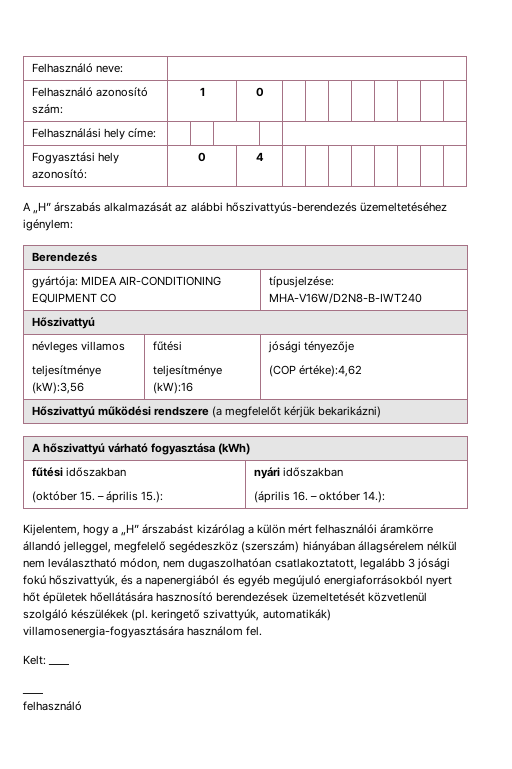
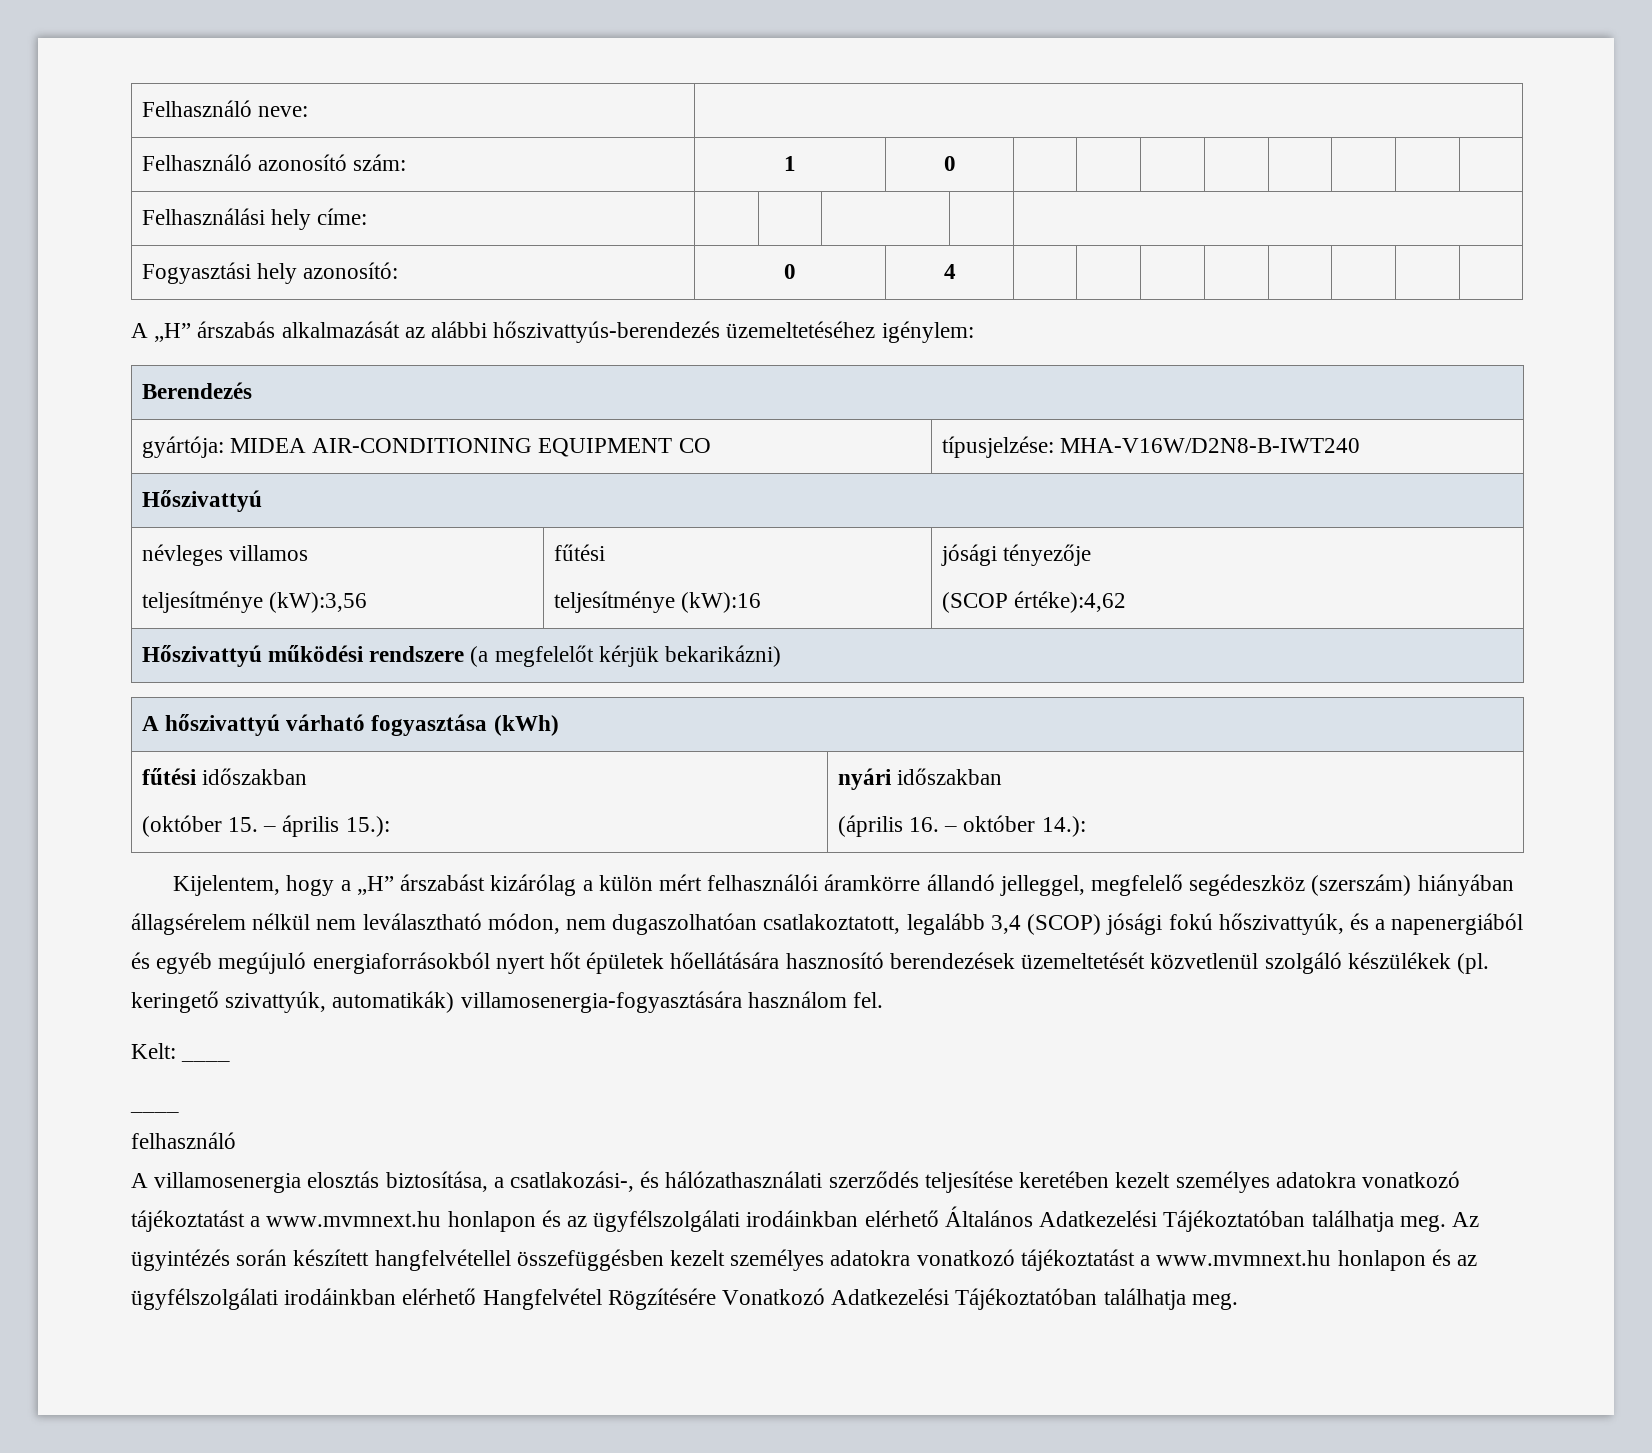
  névleges villamos
  teljesítménye (kW):3,56 | fűtési
  teljesítménye (kW):16 | jósági tényezője
- (COP értéke):4,62
+ (SCOP értéke):4,62
- Kijelentem, hogy a „H” árszabást kizárólag a külön mért felhasználói áramkörre állandó jelleggel, megfelelő segédeszköz (szerszám) hiányában állagsérelem nélkül nem leválasztható módon, nem dugaszolhatóan csatlakoztatott, legalább 3 jósági fokú hőszivattyúk, és a napenergiából és egyéb megújuló energiaforrásokból nyert hőt épületek hőellátására hasznosító berendezések üzemeltetését közvetlenül szolgáló készülékek (pl. keringető szivattyúk, automatikák) villamosenergia-fogyasztására használom fel.
+ Kijelentem, hogy a „H” árszabást kizárólag a külön mért felhasználói áramkörre állandó jelleggel, megfelelő segédeszköz (szerszám) hiányában állagsérelem nélkül nem leválasztható módon, nem dugaszolhatóan csatlakoztatott, legalább 3,4 (SCOP) jósági fokú hőszivattyúk, és a napenergiából és egyéb megújuló energiaforrásokból nyert hőt épületek hőellátására hasznosító berendezések üzemeltetését közvetlenül szolgáló készülékek (pl. keringető szivattyúk, automatikák) villamosenergia-fogyasztására használom fel.
+ A villamosenergia elosztás biztosítása, a csatlakozási-, és hálózathasználati szerződés teljesítése keretében kezelt személyes adatokra vonatkozó tájékoztatást a www.mvmnext.hu honlapon és az ügyfélszolgálati irodáinkban elérhető Általános Adatkezelési Tájékoztatóban találhatja meg. Az ügyintézés során készített hangfelvétellel összefüggésben kezelt személyes adatokra vonatkozó tájékoztatást a www.mvmnext.hu honlapon és az ügyfélszolgálati irodáinkban elérhető Hangfelvétel Rögzítésére Vonatkozó Adatkezelési Tájékoztatóban találhatja meg.

